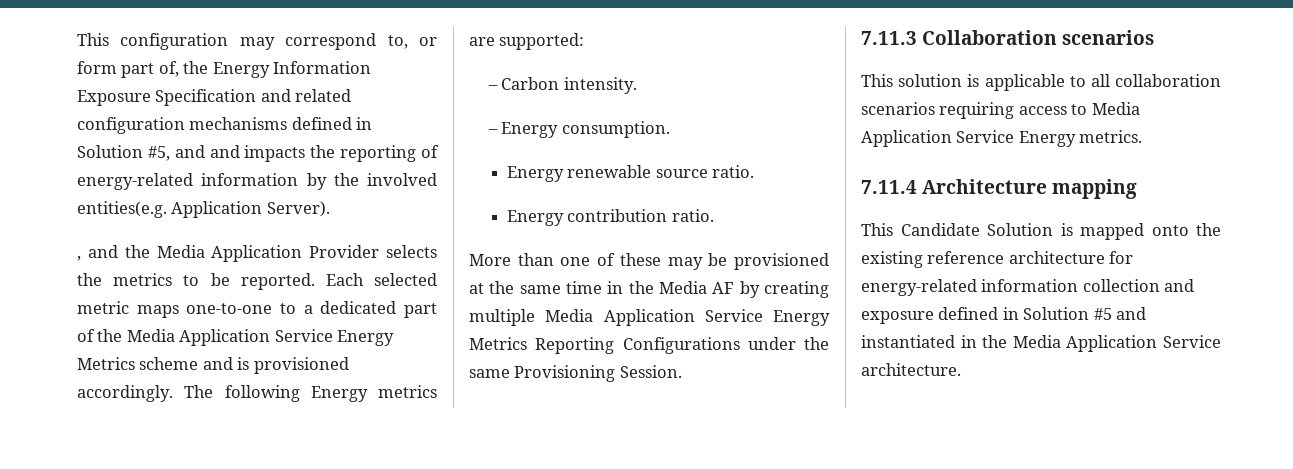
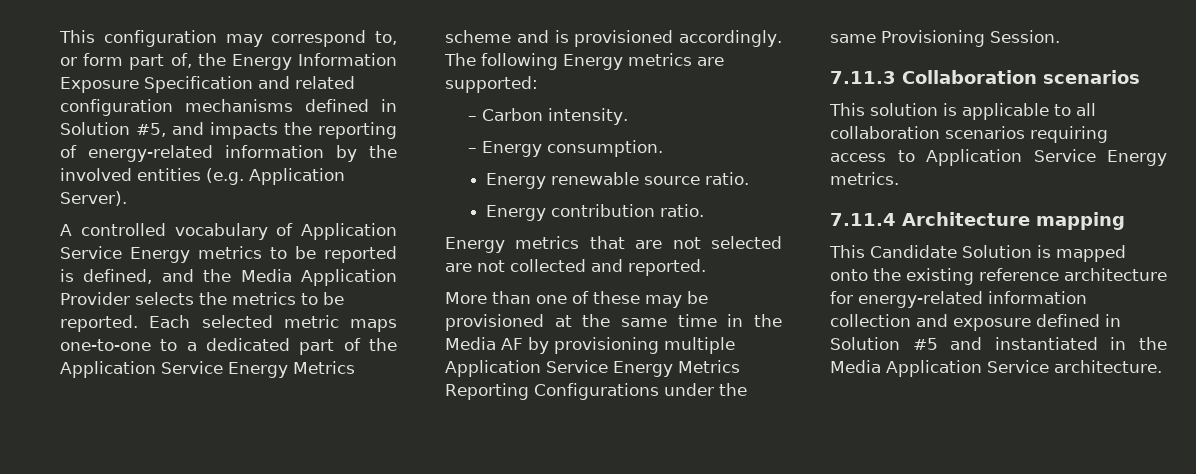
- This configuration may correspond to, or form part of, the Energy Information Exposure Specification and related configuration mechanisms defined in Solution #5, and and impacts the reporting of energy-related information by the involved entities(e.g. Application Server).
+ This configuration may correspond to, or form part of, the Energy Information Exposure Specification and related configuration mechanisms defined in Solution #5, and impacts the reporting of energy-related information by the involved entities (e.g. Application Server).
- , and the Media Application Provider selects the metrics to be reported.
+ A controlled vocabulary of Application Service Energy metrics to be reported is defined, and the Media Application Provider selects the metrics to be reported.
- Each selected metric maps one-to-one to a dedicated part of the Media Application Service Energy Metrics scheme and is provisioned accordingly.
+ Each selected metric maps one-to-one to a dedicated part of the Application Service Energy Metrics scheme and is provisioned accordingly.
+ Energy metrics that are not selected are not collected and reported.
- More than one of these may be provisioned at the same time in the Media AF by creating multiple Media Application Service Energy Metrics Reporting Configurations under the same Provisioning Session.
+ More than one of these may be provisioned at the same time in the Media AF by provisioning multiple Application Service Energy Metrics Reporting Configurations under the same Provisioning Session.
- This solution is applicable to all collaboration scenarios requiring access to Media Application Service Energy metrics.
+ This solution is applicable to all collaboration scenarios requiring access to Application Service Energy metrics.

